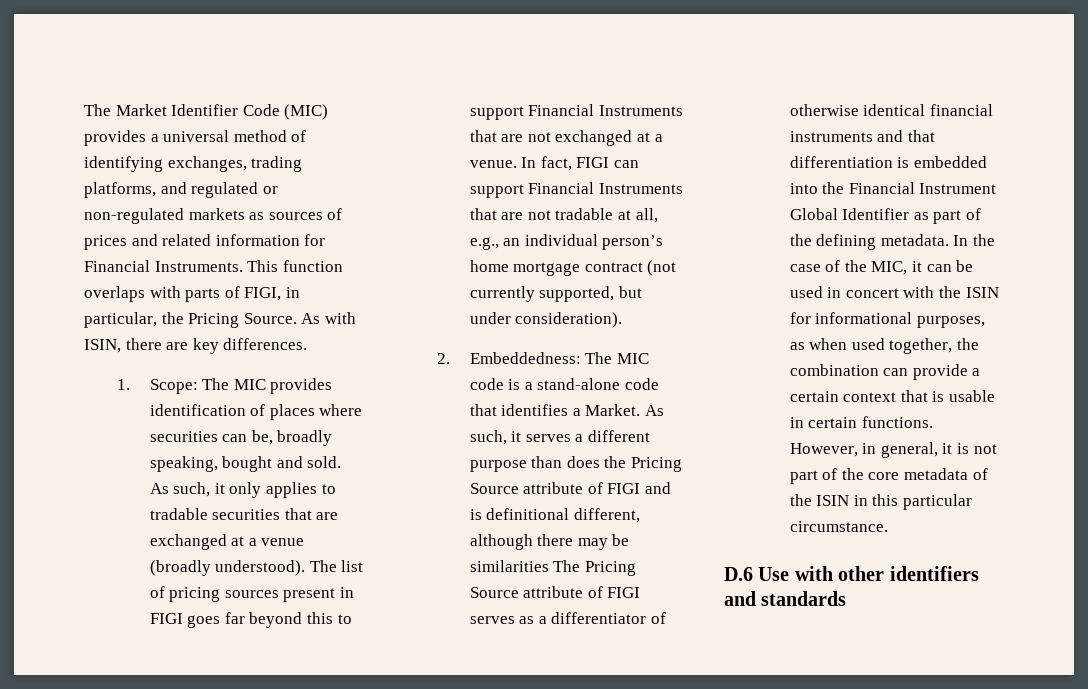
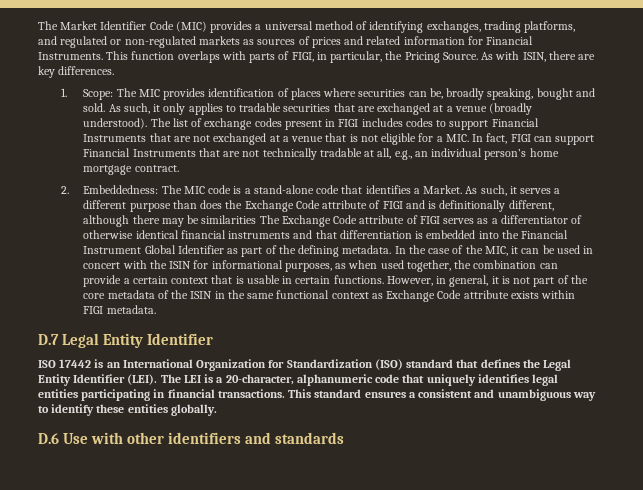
- The list of pricing sources present in FIGI goes far beyond this to support Financial Instruments that are not exchanged at a venue. In fact, FIGI can support Financial Instruments that are not tradable at all, e.g., an individual person’s home mortgage contract (not currently supported, but under consideration).
+ The list of exchange codes present in FIGI includes codes to support Financial Instruments that are not exchanged at a venue that is not eligible for a MIC. In fact, FIGI can support Financial Instruments that are not technically tradable at all, e.g., an individual person’s home mortgage contract.
- As such, it serves a different purpose than does the Pricing Source attribute of FIGI and is definitional different, although there may be similarities The Pricing Source attribute of FIGI serves as a differentiator of otherwise identical financial instruments and that differentiation is embedded into the Financial Instrument Global Identifier as part of the defining metadata.
+ As such, it serves a different purpose than does the Exchange Code attribute of FIGI and is definitionally different, although there may be similarities The Exchange Code attribute of FIGI serves as a differentiator of otherwise identical financial instruments and that differentiation is embedded into the Financial Instrument Global Identifier as part of the defining metadata.
- However, in general, it is not part of the core metadata of the ISIN in this particular circumstance.
+ However, in general, it is not part of the core metadata of the ISIN in the same functional context as Exchange Code attribute exists within FIGI metadata.
+ D.7 Legal Entity Identifier
+ ISO 17442 is an International Organization for Standardization (ISO) standard that defines the Legal Entity Identifier (LEI). The LEI is a 20-character, alphanumeric code that uniquely identifies legal entities participating in financial transactions. This standard ensures a consistent and unambiguous way to identify these entities globally.

